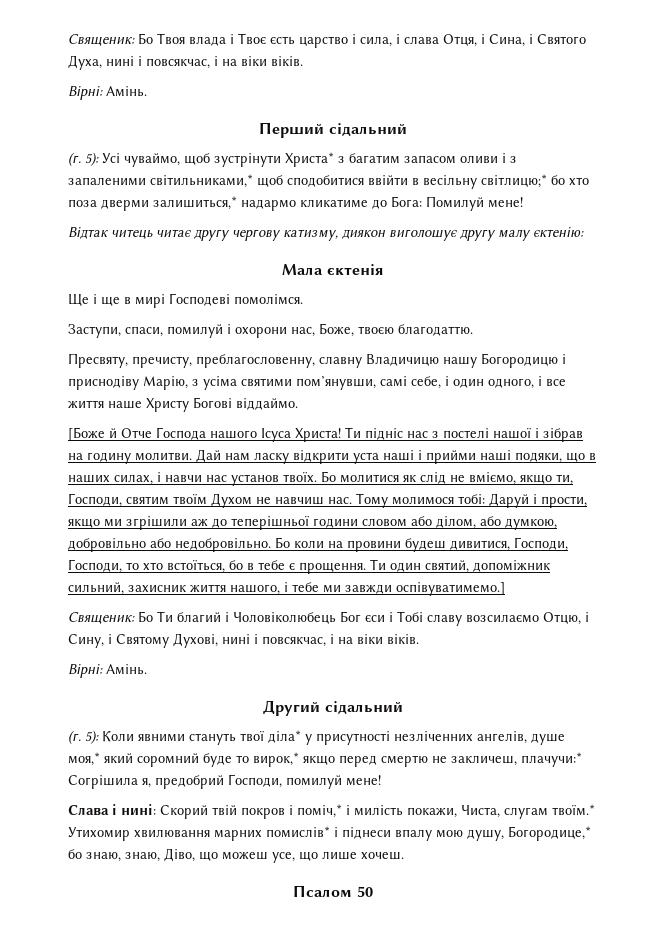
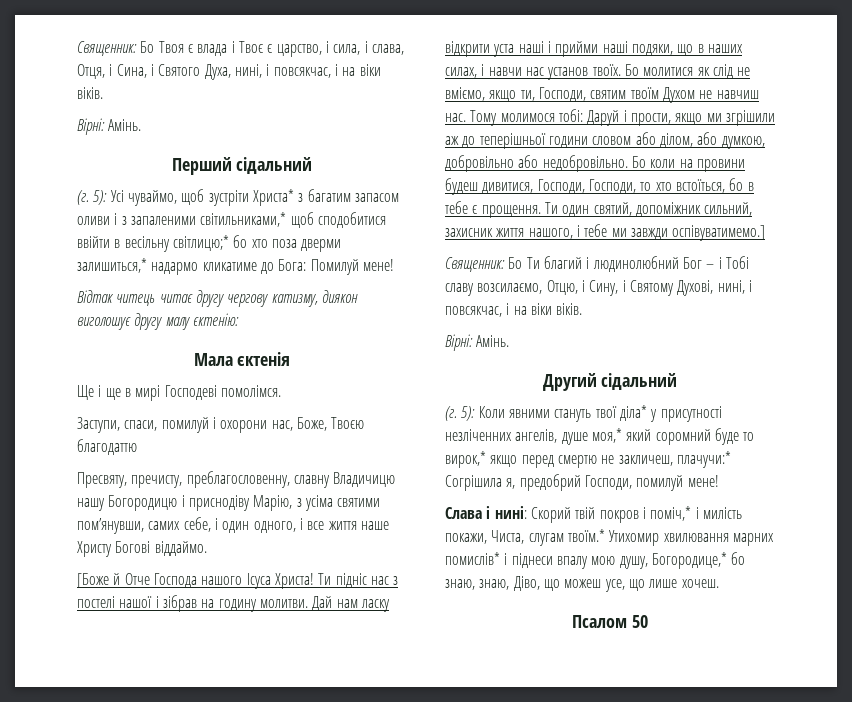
- Священик: Бо Твоя влада і Твоє єсть царство і сила, і слава Отця, і Сина, і Святого Духа, нині і повсякчас, і на віки віків.
+ Священник: Бо Твоя є влада і Твоє є царство, і сила, і слава, Отця, і Сина, і Святого Духа, нині, і повсякчас, і на віки віків.
- (г. 5): Усі чуваймо, щоб зустрінути Христа* з багатим запасом оливи і з запаленими світильниками,* щоб сподобитися ввійти в весільну світлицю;* бо хто поза дверми залишиться,* надармо кликатиме до Бога: Помилуй мене!
+ (г. 5): Усі чуваймо, щоб зустріти Христа* з багатим запасом оливи і з запаленими світильниками,* щоб сподобитися ввійти в весільну світлицю;* бо хто поза дверми залишиться,* надармо кликатиме до Бога: Помилуй мене!
- Заступи, спаси, помилуй і охорони нас, Боже, твоєю благодаттю.
+ Заступи, спаси, помилуй і охорони нас, Боже, Твоєю благодаттю
- Пресвяту, пречисту, преблагословенну, славну Владичицю нашу Богородицю і приснодіву Марію, з усіма святими пом’янувши, самі себе, і один одного, і все життя наше Христу Богові віддаймо.
+ Пресвяту, пречисту, преблагословенну, славну Владичицю нашу Богородицю і приснодіву Марію, з усіма святими пом’янувши, самих себе, і один одного, і все життя наше Христу Богові віддаймо.
- Священик: Бо Ти благий і Чоловіколюбець Бог єси і Тобі славу возсилаємо Отцю, і Сину, і Святому Духові, нині і повсякчас, і на віки віків.
+ Священник: Бо Ти благий і людинолюбний Бог – і Тобі славу возсилаємо, Отцю, і Сину, і Святому Духові, нині, і повсякчас, і на віки віків.

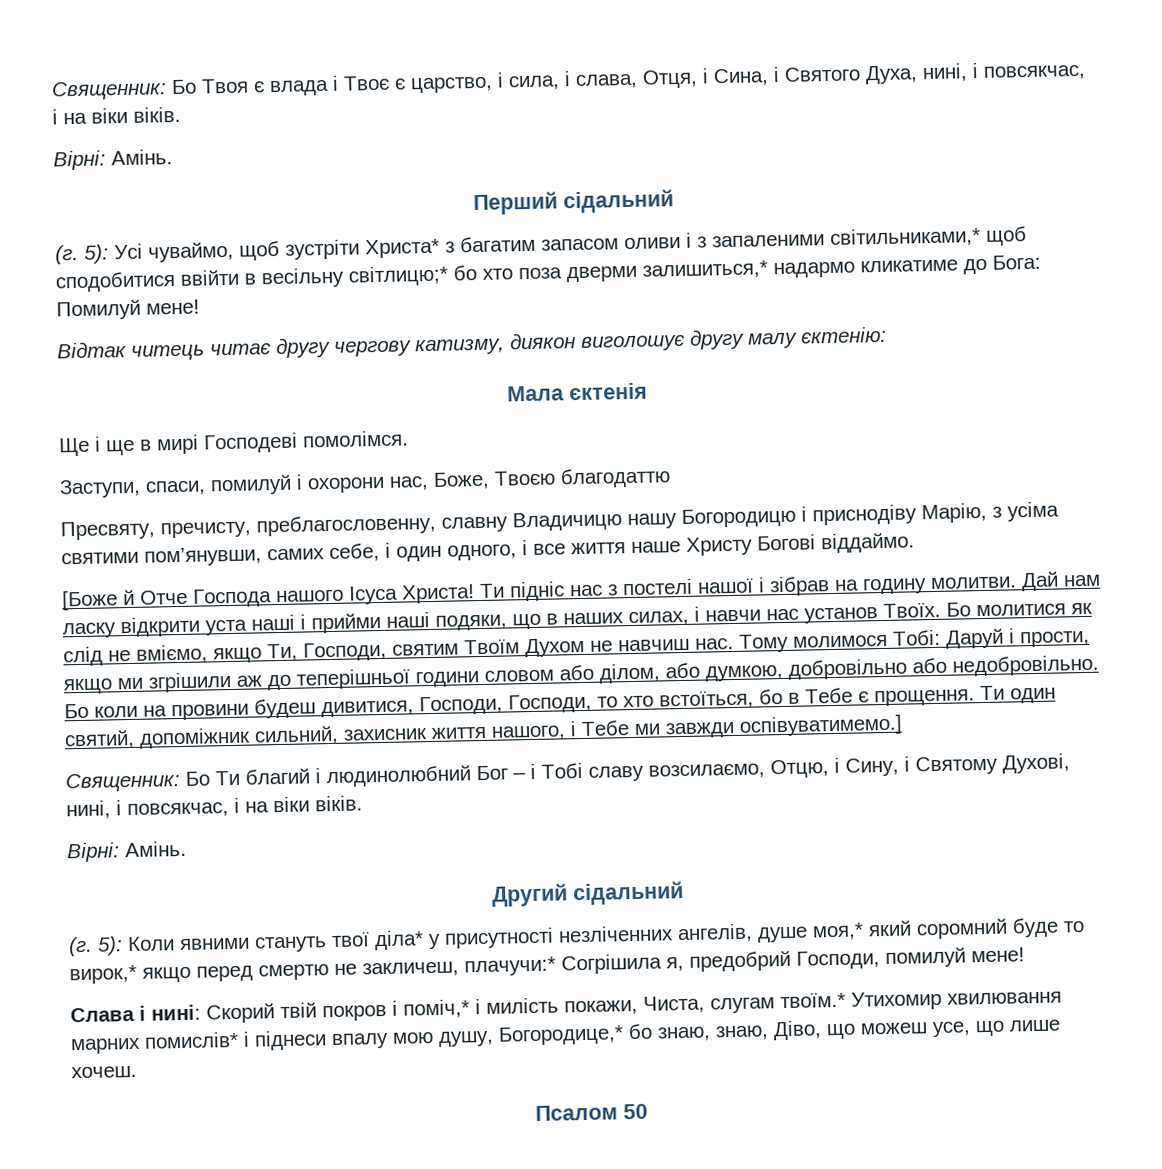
- Дай нам ласку відкрити уста наші і прийми наші подяки, що в наших силах, і навчи нас установ твоїх.
+ Дай нам ласку відкрити уста наші і прийми наші подяки, що в наших силах, і навчи нас установ Твоїх.
- Бо молитися як слід не вміємо, якщо ти, Господи, святим твоїм Духом не навчиш нас.
+ Бо молитися як слід не вміємо, якщо Ти, Господи, святим Твоїм Духом не навчиш нас.
- Тому молимося тобі: Даруй і прости, якщо ми згрішили аж до теперішньої години словом або ділом, або думкою, добровільно або недобровільно.
+ Тому молимося Тобі: Даруй і прости, якщо ми згрішили аж до теперішньої години словом або ділом, або думкою, добровільно або недобровільно.
- Бо коли на провини будеш дивитися, Господи, Господи, то хто встоїться, бо в тебе є прощення.
+ Бо коли на провини будеш дивитися, Господи, Господи, то хто встоїться, бо в Тебе є прощення.
- Ти один святий, допоміжник сильний, захисник життя нашого, і тебе ми завжди оспівуватимемо.]
+ Ти один святий, допоміжник сильний, захисник життя нашого, і Тебе ми завжди оспівуватимемо.]

